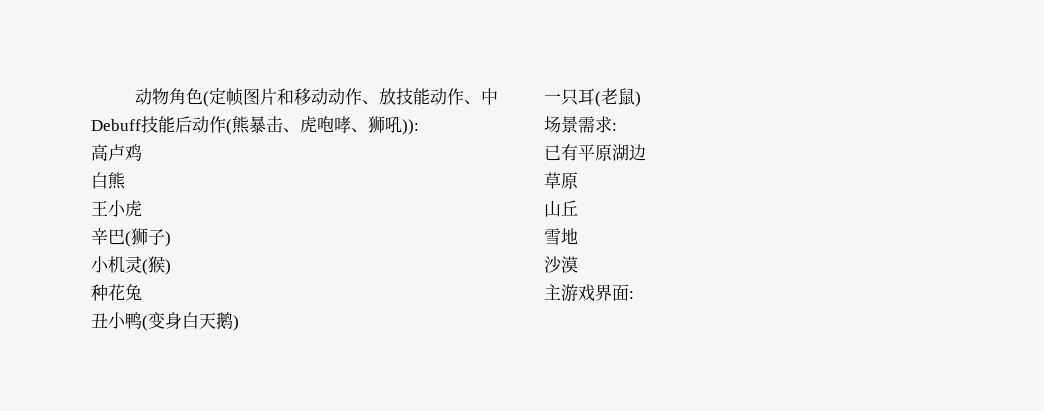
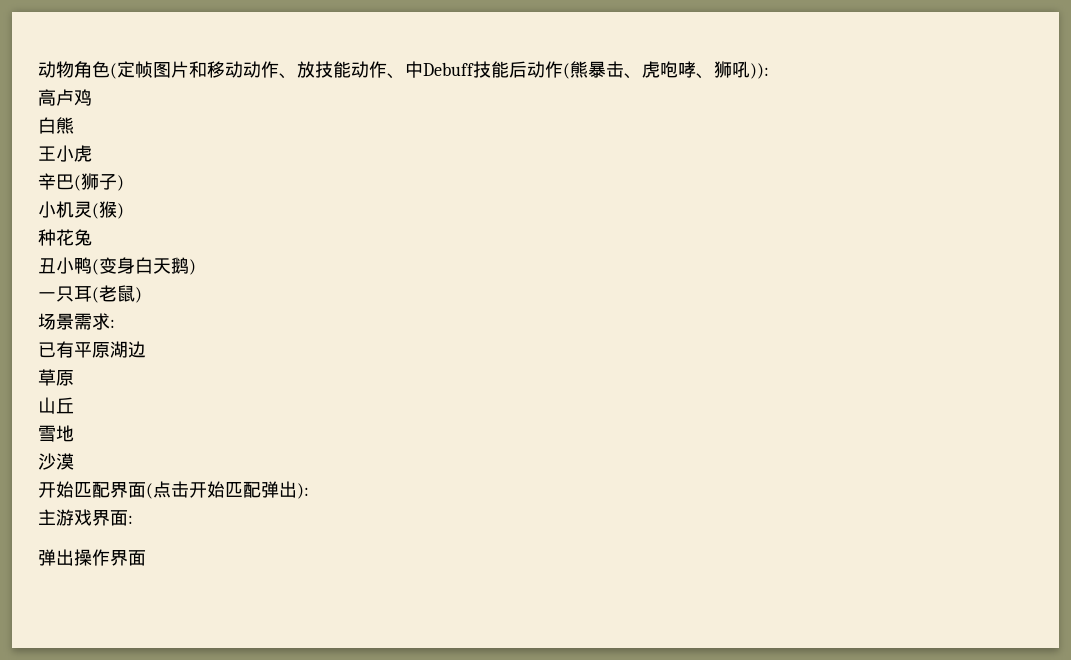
+ 开始匹配界面(点击开始匹配弹出):
+ 弹出操作界面

